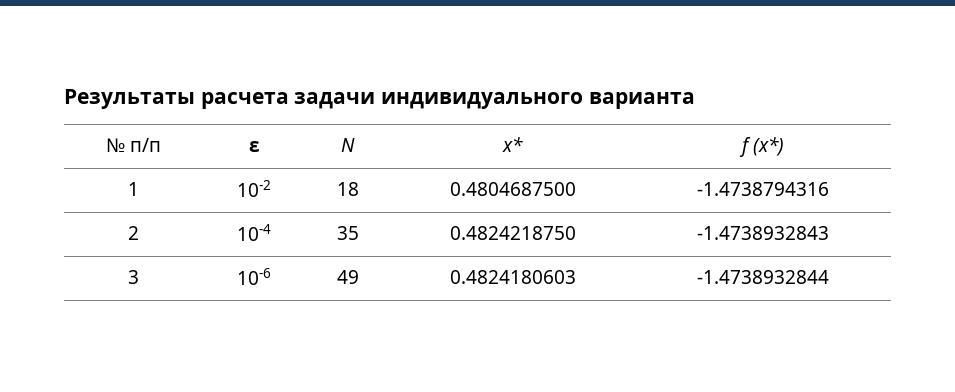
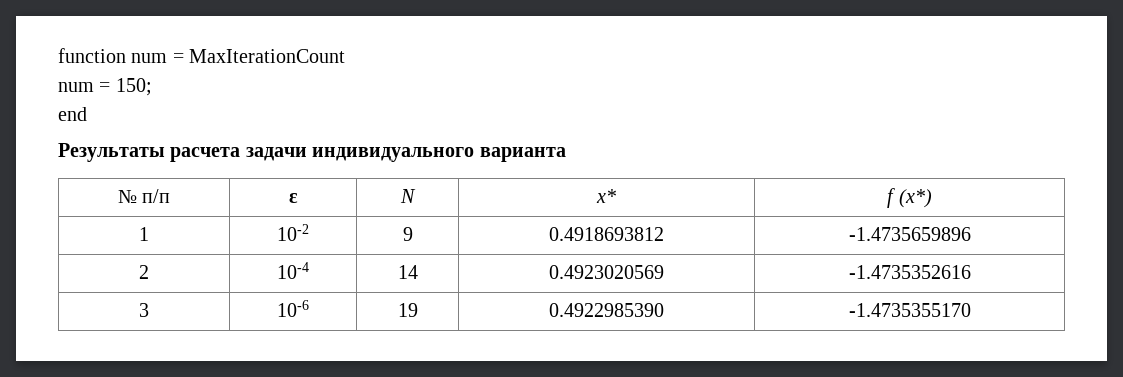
+ function num = MaxIterationCount
+ num = 150;
+ end
- 1 | 10-2 | 18 | 0.4804687500 | -1.4738794316
+ 1 | 10-2 | 9 | 0.4918693812 | -1.4735659896
- 2 | 10-4 | 35 | 0.4824218750 | -1.4738932843
+ 2 | 10-4 | 14 | 0.4923020569 | -1.4735352616
- 3 | 10-6 | 49 | 0.4824180603 | -1.4738932844
+ 3 | 10-6 | 19 | 0.4922985390 | -1.4735355170

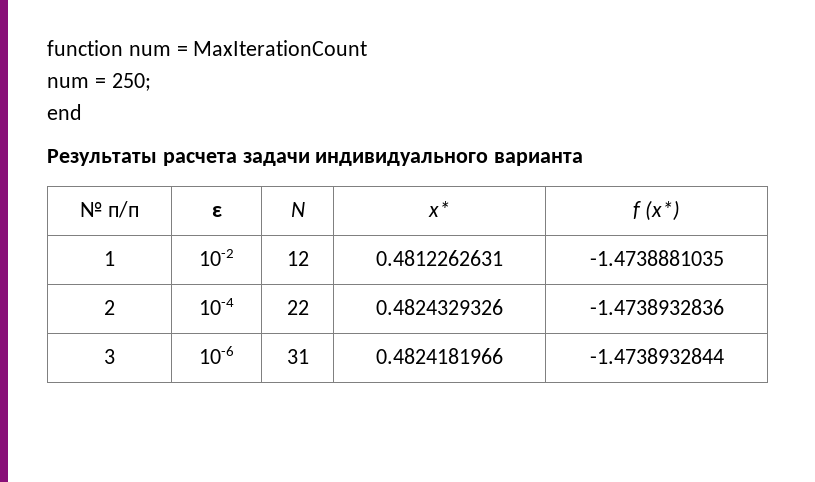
- num = 150;
+ num = 250;
- 1 | 10-2 | 9 | 0.4918693812 | -1.4735659896
+ 1 | 10-2 | 12 | 0.4812262631 | -1.4738881035
- 2 | 10-4 | 14 | 0.4923020569 | -1.4735352616
+ 2 | 10-4 | 22 | 0.4824329326 | -1.4738932836
- 3 | 10-6 | 19 | 0.4922985390 | -1.4735355170
+ 3 | 10-6 | 31 | 0.4824181966 | -1.4738932844

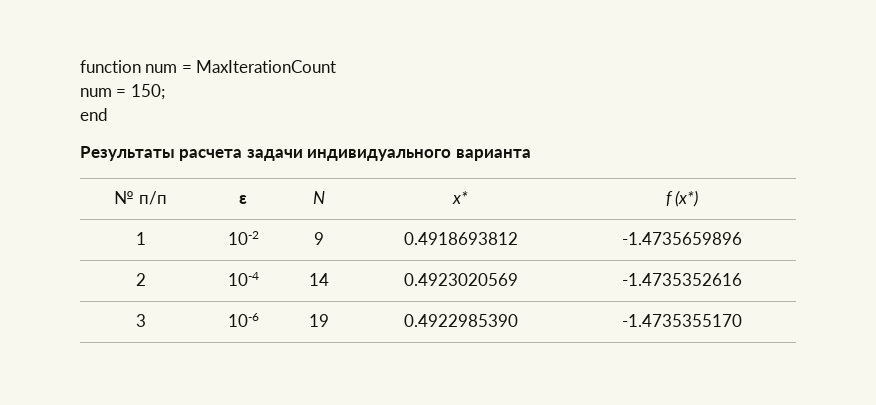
- num = 250;
+ num = 150;
- 1 | 10-2 | 12 | 0.4812262631 | -1.4738881035
+ 1 | 10-2 | 9 | 0.4918693812 | -1.4735659896
- 2 | 10-4 | 22 | 0.4824329326 | -1.4738932836
+ 2 | 10-4 | 14 | 0.4923020569 | -1.4735352616
- 3 | 10-6 | 31 | 0.4824181966 | -1.4738932844
+ 3 | 10-6 | 19 | 0.4922985390 | -1.4735355170

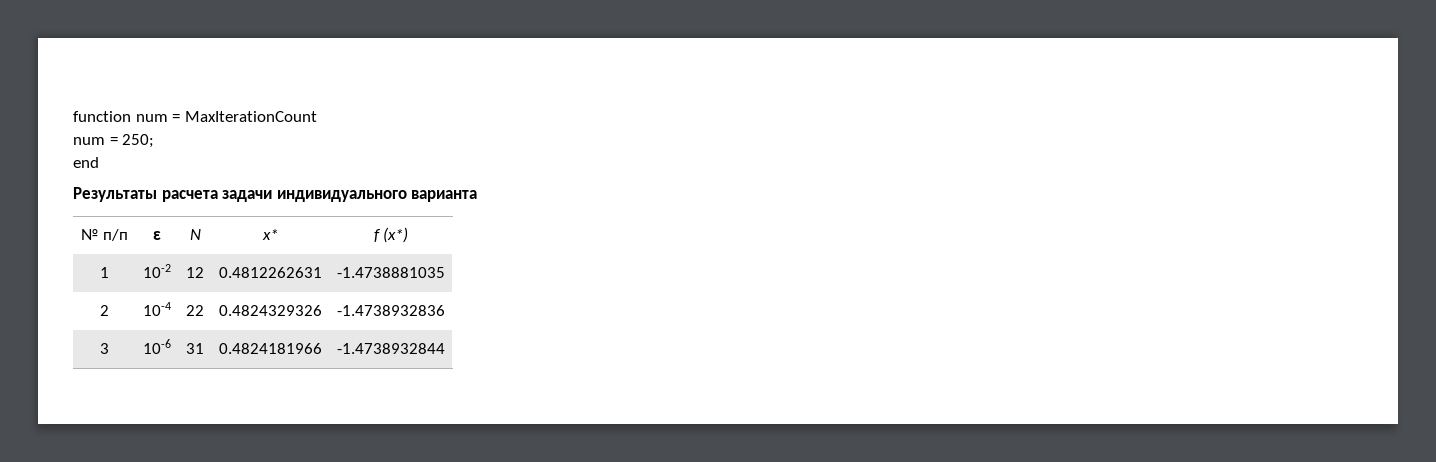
- num = 150;
+ num = 250;
- 1 | 10-2 | 9 | 0.4918693812 | -1.4735659896
+ 1 | 10-2 | 12 | 0.4812262631 | -1.4738881035
- 2 | 10-4 | 14 | 0.4923020569 | -1.4735352616
+ 2 | 10-4 | 22 | 0.4824329326 | -1.4738932836
- 3 | 10-6 | 19 | 0.4922985390 | -1.4735355170
+ 3 | 10-6 | 31 | 0.4824181966 | -1.4738932844

